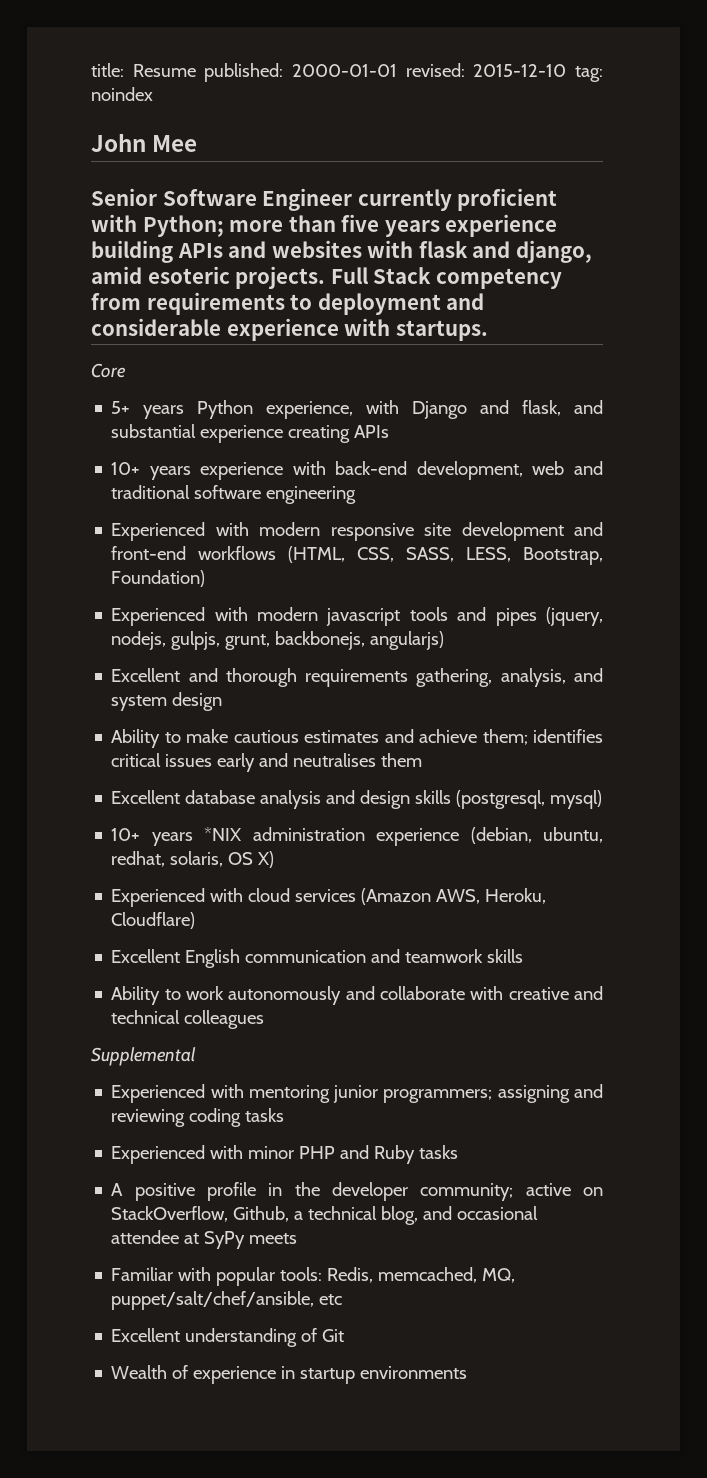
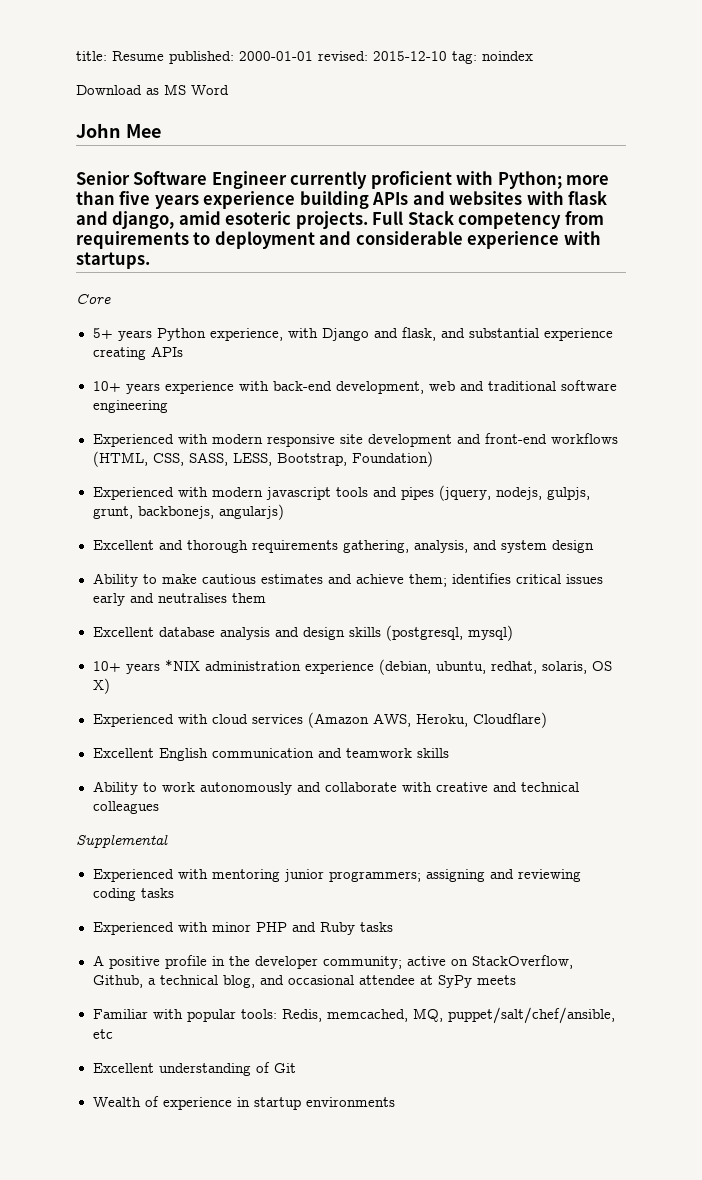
+ Download as MS Word

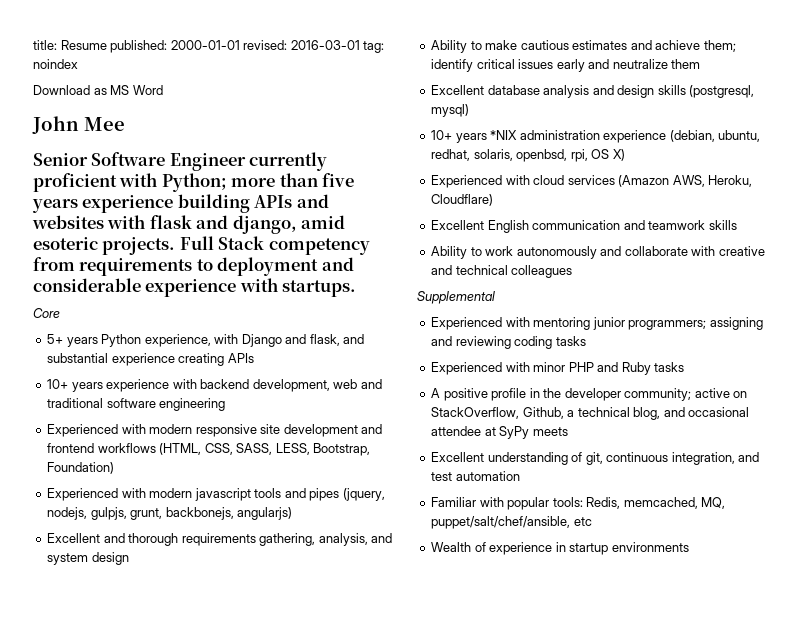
- title: Resume published: 2000-01-01 revised: 2015-12-10 tag: noindex
+ title: Resume published: 2000-01-01 revised: 2016-03-01 tag: noindex
- 10+ years experience with back-end development, web and traditional software engineering
+ 10+ years experience with backend development, web and traditional software engineering
- Experienced with modern responsive site development and front-end workflows (HTML, CSS, SASS, LESS, Bootstrap, Foundation)
+ Experienced with modern responsive site development and frontend workflows (HTML, CSS, SASS, LESS, Bootstrap, Foundation)
- Ability to make cautious estimates and achieve them; identifies critical issues early and neutralises them
+ Ability to make cautious estimates and achieve them; identify critical issues early and neutralize them
- 10+ years *NIX administration experience (debian, ubuntu, redhat, solaris, OS X)
+ 10+ years *NIX administration experience (debian, ubuntu, redhat, solaris, openbsd, rpi, OS X)
+ Excellent understanding of git, continuous integration, and test automation
- Excellent understanding of Git

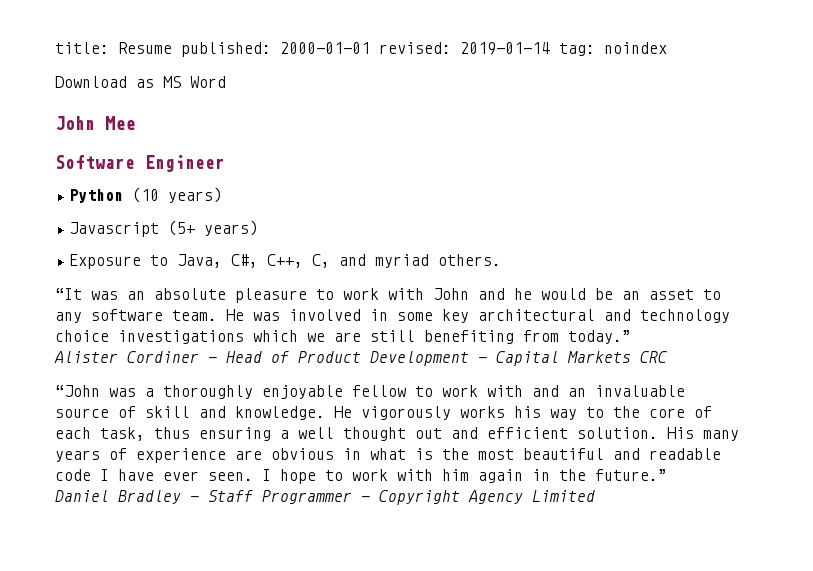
- title: Resume published: 2000-01-01 revised: 2016-03-01 tag: noindex
+ title: Resume published: 2000-01-01 revised: 2019-01-14 tag: noindex
- Senior Software Engineer currently proficient with Python; more than five years experience building APIs and websites with flask and django, amid esoteric projects. Full Stack competency from requirements to deployment and considerable experience with startups.
- Core
- 5+ years Python experience, with Django and flask, and substantial experience creating APIs
- 10+ years experience with backend development, web and traditional software engineering
- Experienced with modern responsive site development and frontend workflows (HTML, CSS, SASS, LESS, Bootstrap, Foundation)
- Experienced with modern javascript tools and pipes (jquery, nodejs, gulpjs, grunt, backbonejs, angularjs)
- Excellent and thorough requirements gathering, analysis, and system design
- Ability to make cautious estimates and achieve them; identify critical issues early and neutralize them
- Excellent database analysis and design skills (postgresql, mysql)
- 10+ years *NIX administration experience (debian, ubuntu, redhat, solaris, openbsd, rpi, OS X)
- Experienced with cloud services (Amazon AWS, Heroku, Cloudflare)
- Excellent English communication and teamwork skills
- Ability to work autonomously and collaborate with creative and technical colleagues
- Supplemental
- Experienced with mentoring junior programmers; assigning and reviewing coding tasks
- Experienced with minor PHP and Ruby tasks
- A positive profile in the developer community; active on StackOverflow, Github, a technical blog, and occasional attendee at SyPy meets
- Excellent understanding of git, continuous integration, and test automation
- Familiar with popular tools: Redis, memcached, MQ, puppet/salt/chef/ansible, etc
- Wealth of experience in startup environments
+ Software Engineer
+ Python (10 years)
+ Javascript (5+ years)
+ Exposure to Java, C#, C++, C, and myriad others.
+ “It was an absolute pleasure to work with John and he would be an asset to any software team. He was involved in some key architectural and technology choice investigations which we are still benefiting from today.”
+ Alister Cordiner - Head of Product Development - Capital Markets CRC
+ “John was a thoroughly enjoyable fellow to work with and an invaluable source of skill and knowledge. He vigorously works his way to the core of each task, thus ensuring a well thought out and efficient solution. His many years of experience are obvious in what is the most beautiful and readable code I have ever seen. I hope to work with him again in the future.”
+ Daniel Bradley - Staff Programmer - Copyright Agency Limited

